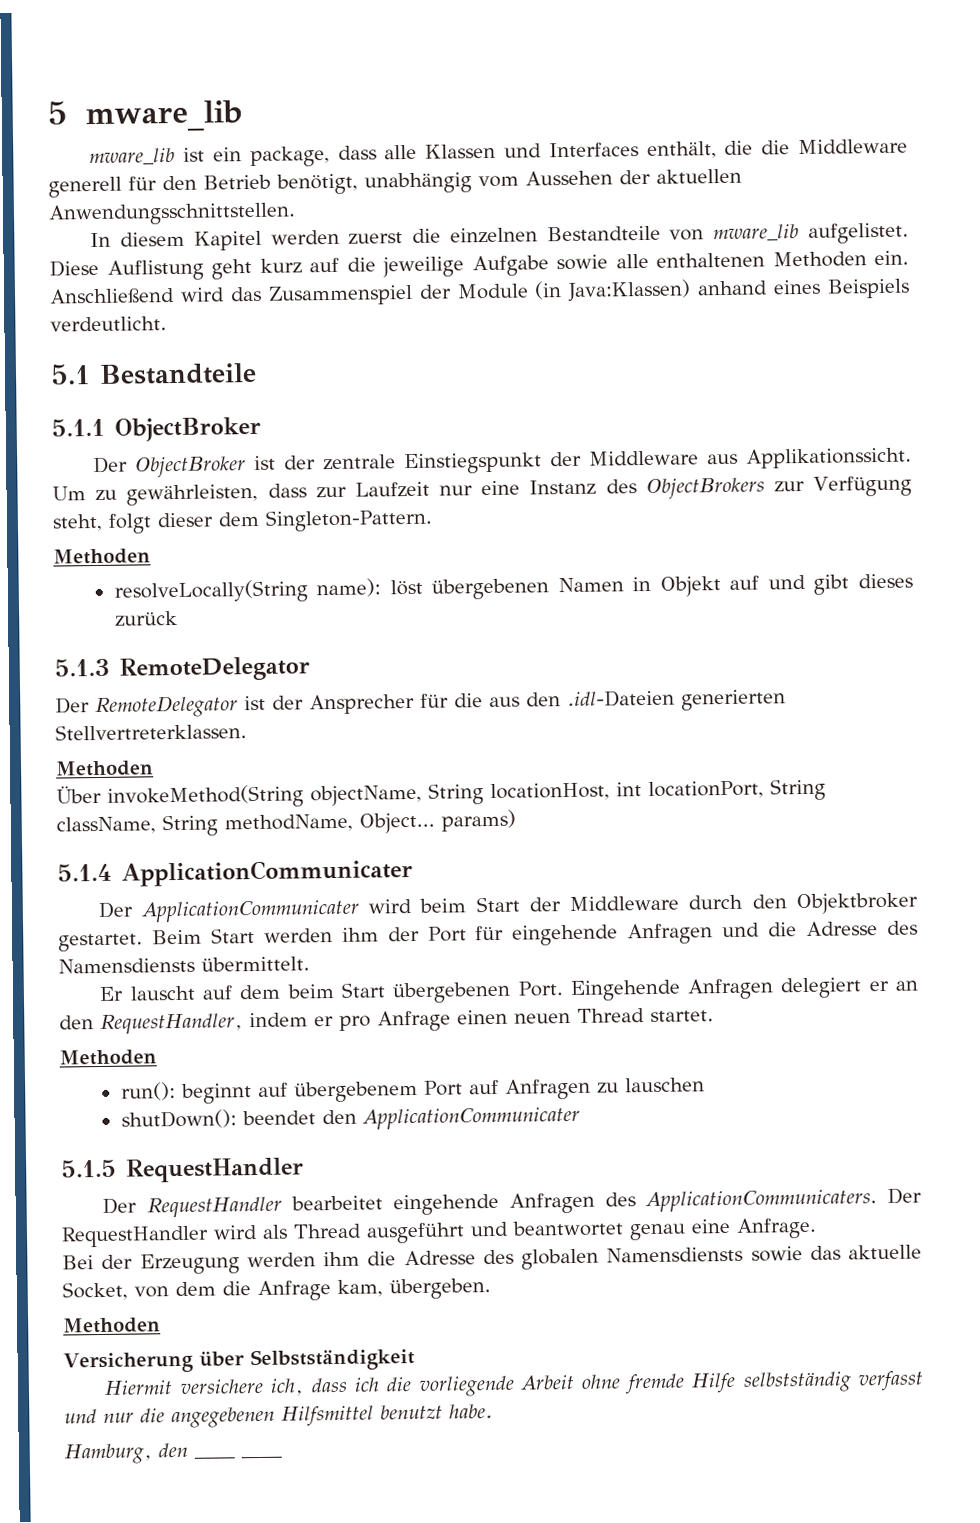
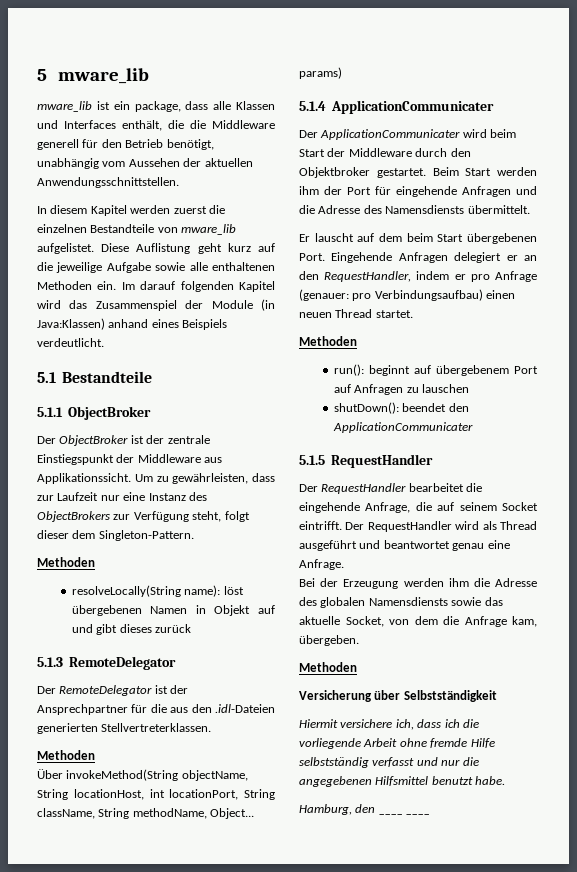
- Anschließend wird das Zusammenspiel der Module (in Java:Klassen) anhand eines Beispiels verdeutlicht.
+ Im darauf folgenden Kapitel wird das Zusammenspiel der Module (in Java:Klassen) anhand eines Beispiels verdeutlicht.
- Der RemoteDelegator ist der Ansprecher für die aus den .idl-Dateien generierten Stellvertreterklassen.
+ Der RemoteDelegator ist der Ansprechpartner für die aus den .idl-Dateien generierten Stellvertreterklassen.
- Eingehende Anfragen delegiert er an den RequestHandler, indem er pro Anfrage einen neuen Thread startet.
+ Eingehende Anfragen delegiert er an den RequestHandler, indem er pro Anfrage (genauer: pro Verbindungsaufbau) einen neuen Thread startet.
- Der RequestHandler bearbeitet eingehende Anfragen des ApplicationCommunicaters.
+ Der RequestHandler bearbeitet die eingehende Anfrage, die auf seinem Socket eintrifft.

